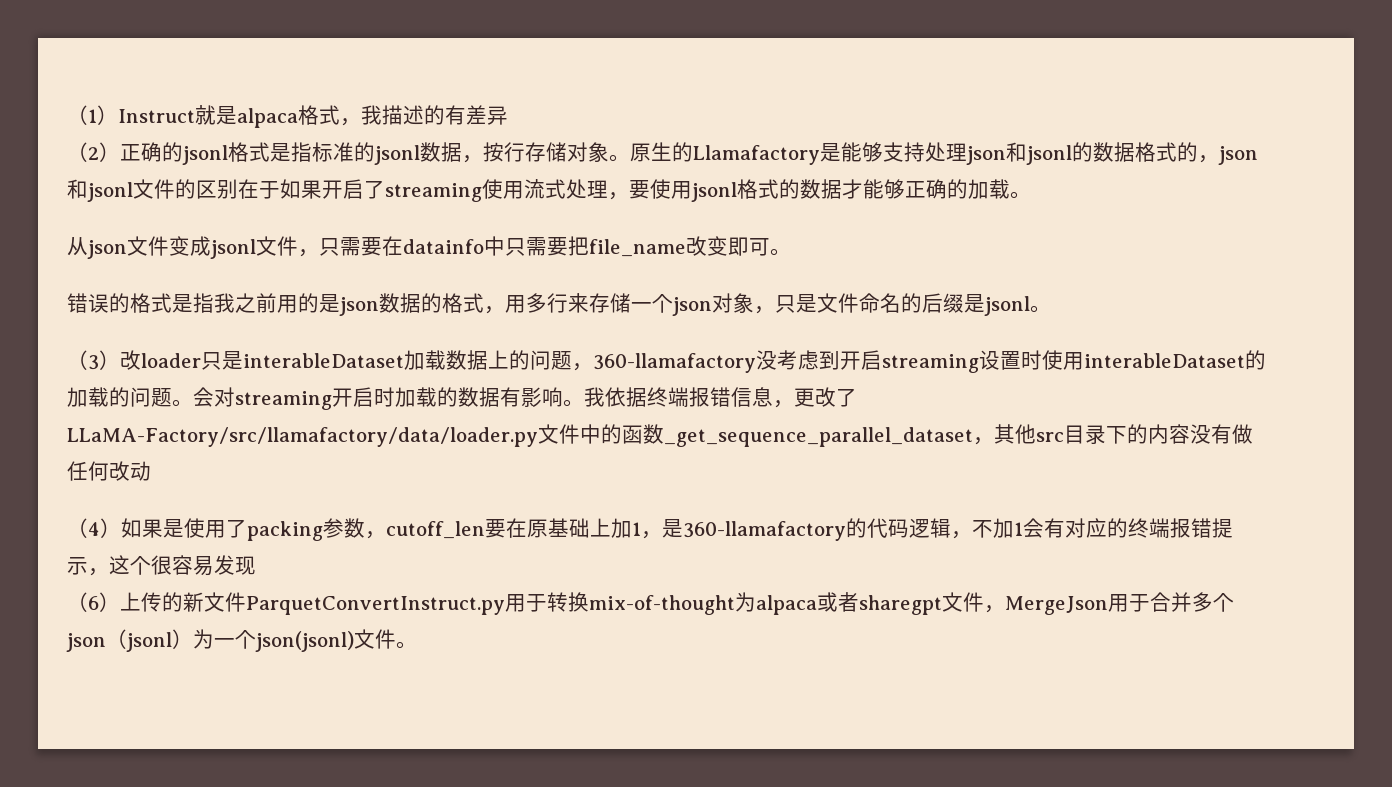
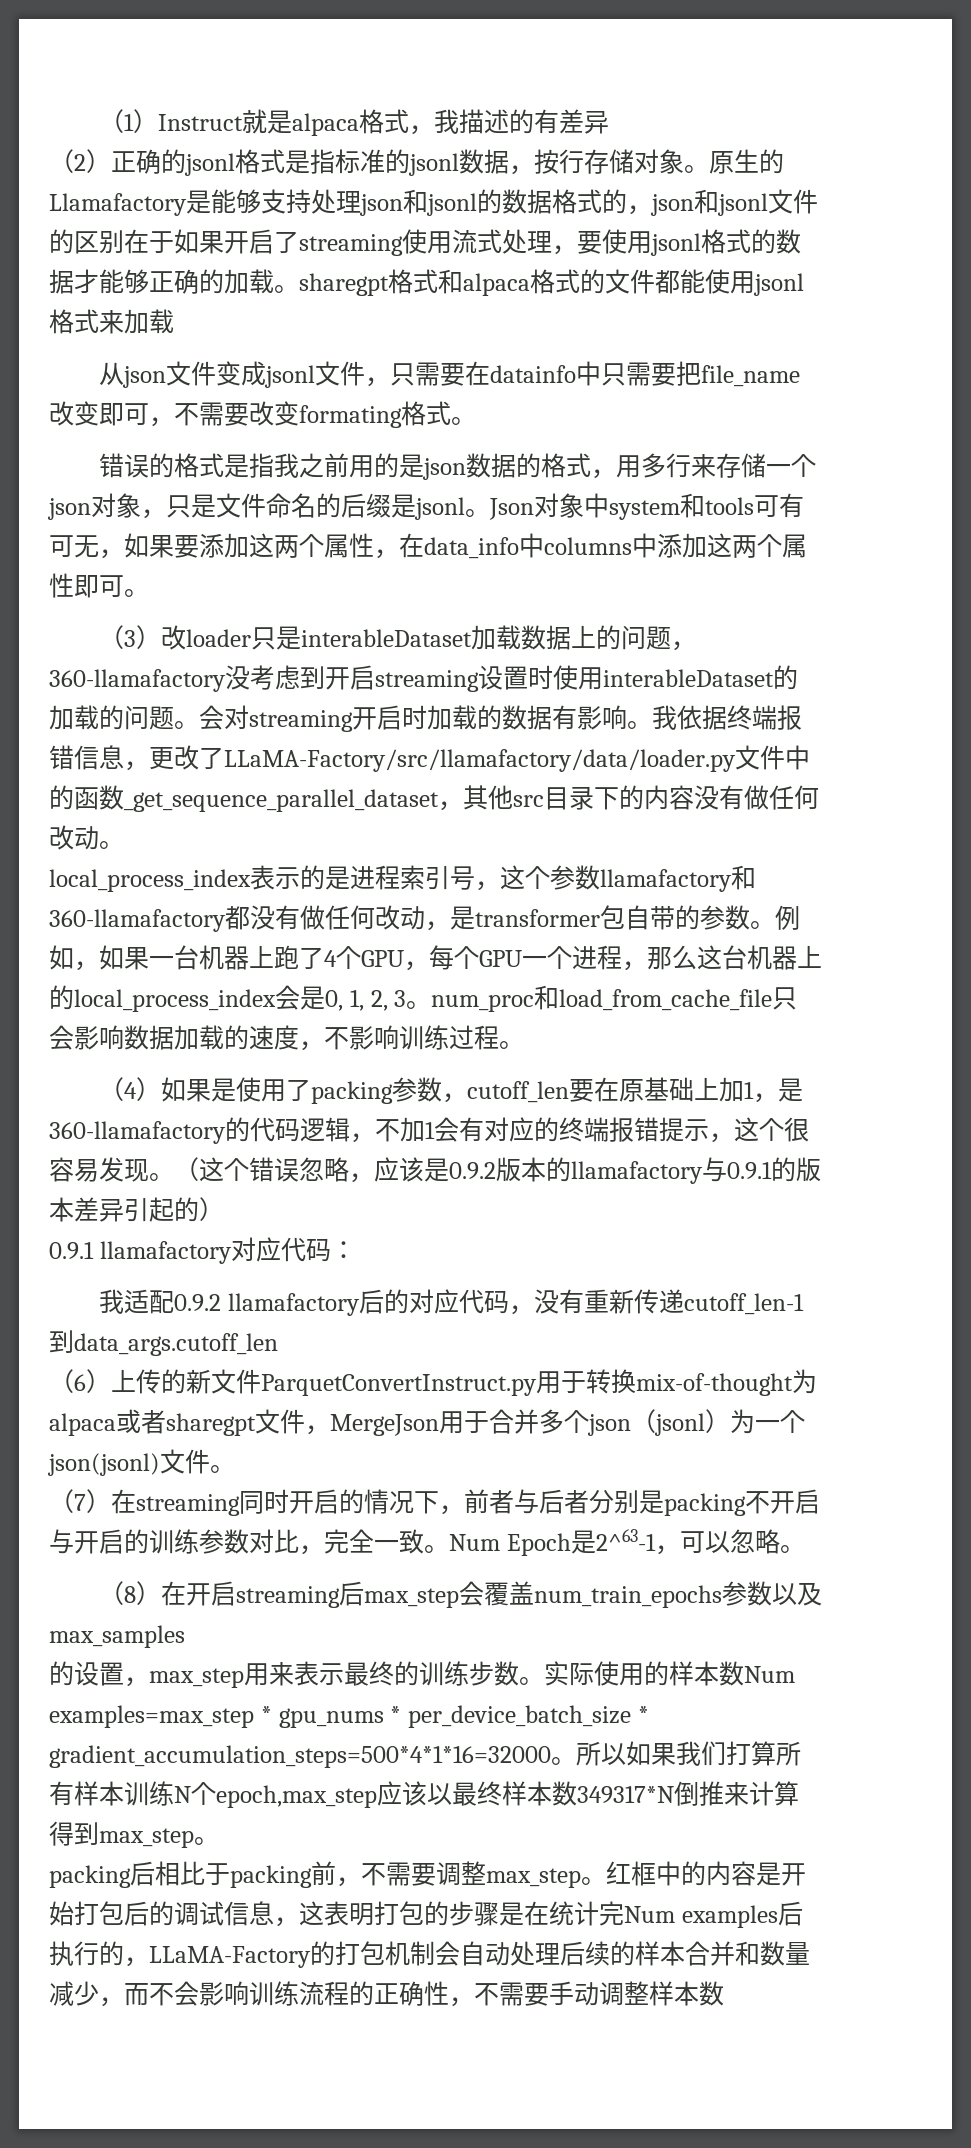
- 原生的Llamafactory是能够支持处理json和jsonl的数据格式的，json和jsonl文件的区别在于如果开启了streaming使用流式处理，要使用jsonl格式的数据才能够正确的加载。
+ 原生的Llamafactory是能够支持处理json和jsonl的数据格式的，json和jsonl文件的区别在于如果开启了streaming使用流式处理，要使用jsonl格式的数据才能够正确的加载。sharegpt格式和alpaca格式的文件都能使用jsonl格式来加载
- 从json文件变成jsonl文件，只需要在datainfo中只需要把file_name改变即可。
+ 从json文件变成jsonl文件，只需要在datainfo中只需要把file_name改变即可，不需要改变formating格式。
+ Json对象中system和tools可有可无，如果要添加这两个属性，在data_info中columns中添加这两个属性即可。
- 我依据终端报错信息，更改了LLaMA-Factory/src/llamafactory/data/loader.py文件中的函数_get_sequence_parallel_dataset，其他src目录下的内容没有做任何改动
+ 我依据终端报错信息，更改了LLaMA-Factory/src/llamafactory/data/loader.py文件中的函数_get_sequence_parallel_dataset，其他src目录下的内容没有做任何改动。
+ local_process_index表示的是进程索引号，这个参数llamafactory和360-llamafactory都没有做任何改动，是transformer包自带的参数。例如，如果一台机器上跑了4个GPU，每个GPU一个进程，那么这台机器上的local_process_index会是0, 1, 2, 3。num_proc和load_from_cache_file只会影响数据加载的速度，不影响训练过程。
- （4）如果是使用了packing参数，cutoff_len要在原基础上加1，是360-llamafactory的代码逻辑，不加1会有对应的终端报错提示，这个很容易发现
+ （4）如果是使用了packing参数，cutoff_len要在原基础上加1，是360-llamafactory的代码逻辑，不加1会有对应的终端报错提示，这个很容易发现。（这个错误忽略，应该是0.9.2版本的llamafactory与0.9.1的版本差异引起的）
+ 0.9.1 llamafactory对应代码：
+ 我适配0.9.2 llamafactory后的对应代码，没有重新传递cutoff_len-1到data_args.cutoff_len
+ （7）在streaming同时开启的情况下，前者与后者分别是packing不开启与开启的训练参数对比，完全一致。Num Epoch是2^63-1，可以忽略。
+ （8）在开启streaming后max_step会覆盖num_train_epochs参数以及max_samples
+ 的设置，max_step用来表示最终的训练步数。实际使用的样本数Num examples=max_step * gpu_nums * per_device_batch_size * gradient_accumulation_steps=500*4*1*16=32000。所以如果我们打算所有样本训练N个epoch,max_step应该以最终样本数349317*N倒推来计算得到max_step。
+ packing后相比于packing前，不需要调整max_step。红框中的内容是开始打包后的调试信息，这表明打包的步骤是在统计完Num examples后执行的，LLaMA-Factory的打包机制会自动处理后续的样本合并和数量减少，而不会影响训练流程的正确性，不需要手动调整样本数

